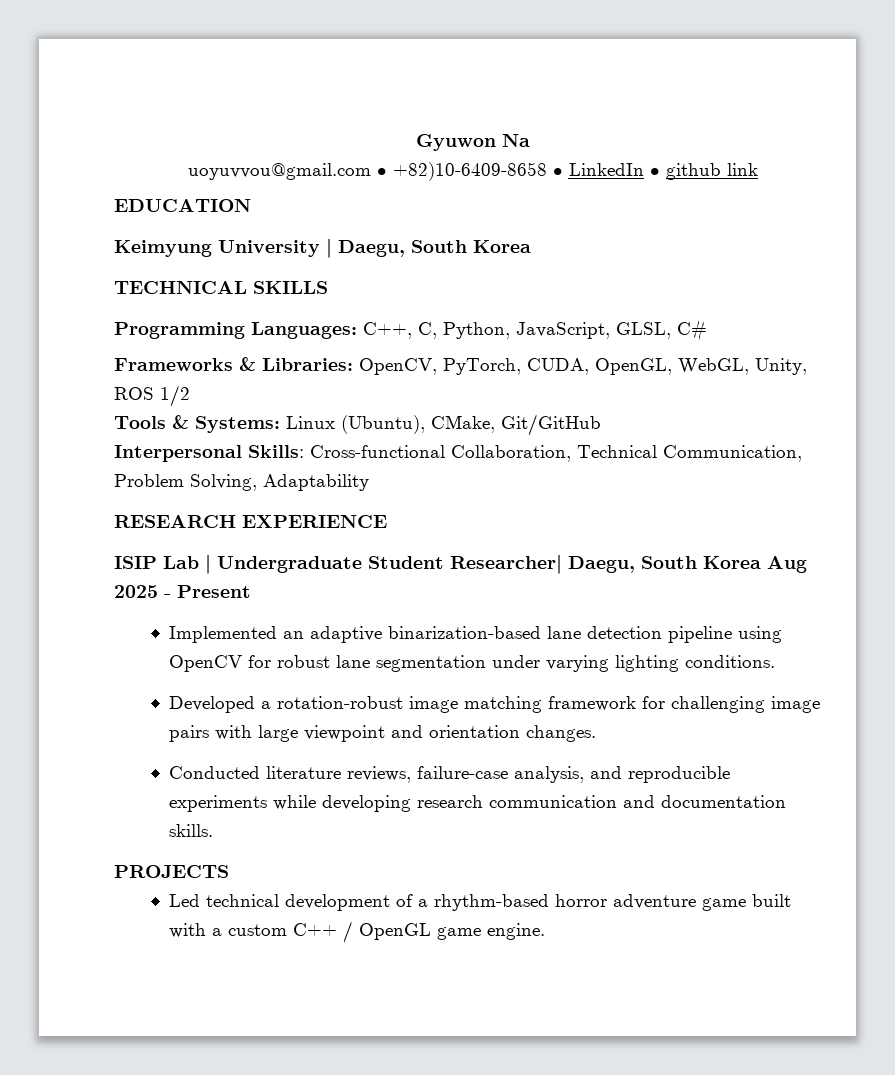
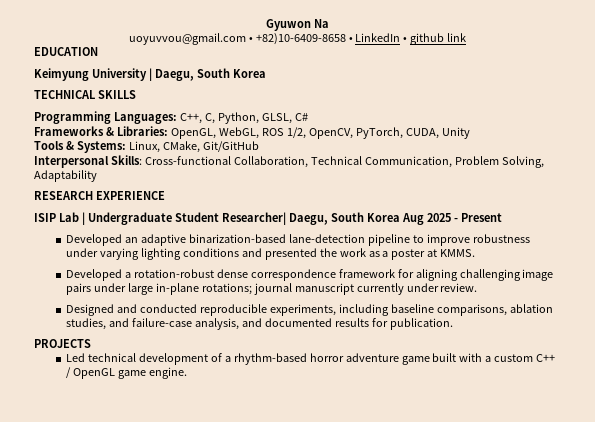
- Programming Languages: C++, C, Python, JavaScript, GLSL, C#
+ Programming Languages: C++, C, Python, GLSL, C#
- Frameworks & Libraries: OpenCV, PyTorch, CUDA, OpenGL, WebGL, Unity, ROS 1/2
+ Frameworks & Libraries: OpenGL, WebGL, ROS 1/2, OpenCV, PyTorch, CUDA, Unity
- Tools & Systems: Linux (Ubuntu), CMake, Git/GitHub
+ Tools & Systems: Linux, CMake, Git/GitHub
- Implemented an adaptive binarization-based lane detection pipeline using OpenCV for robust lane segmentation under varying lighting conditions.
+ Developed an adaptive binarization-based lane-detection pipeline to improve robustness under varying lighting conditions and presented the work as a poster at KMMS.
- Developed a rotation-robust image matching framework for challenging image pairs with large viewpoint and orientation changes.
- Conducted literature reviews, failure-case analysis, and reproducible experiments while developing research communication and documentation skills.
+ Developed a rotation-robust dense correspondence framework for aligning challenging image pairs under large in-plane rotations; journal manuscript currently under review.
+ Designed and conducted reproducible experiments, including baseline comparisons, ablation studies, and failure-case analysis, and documented results for publication.

